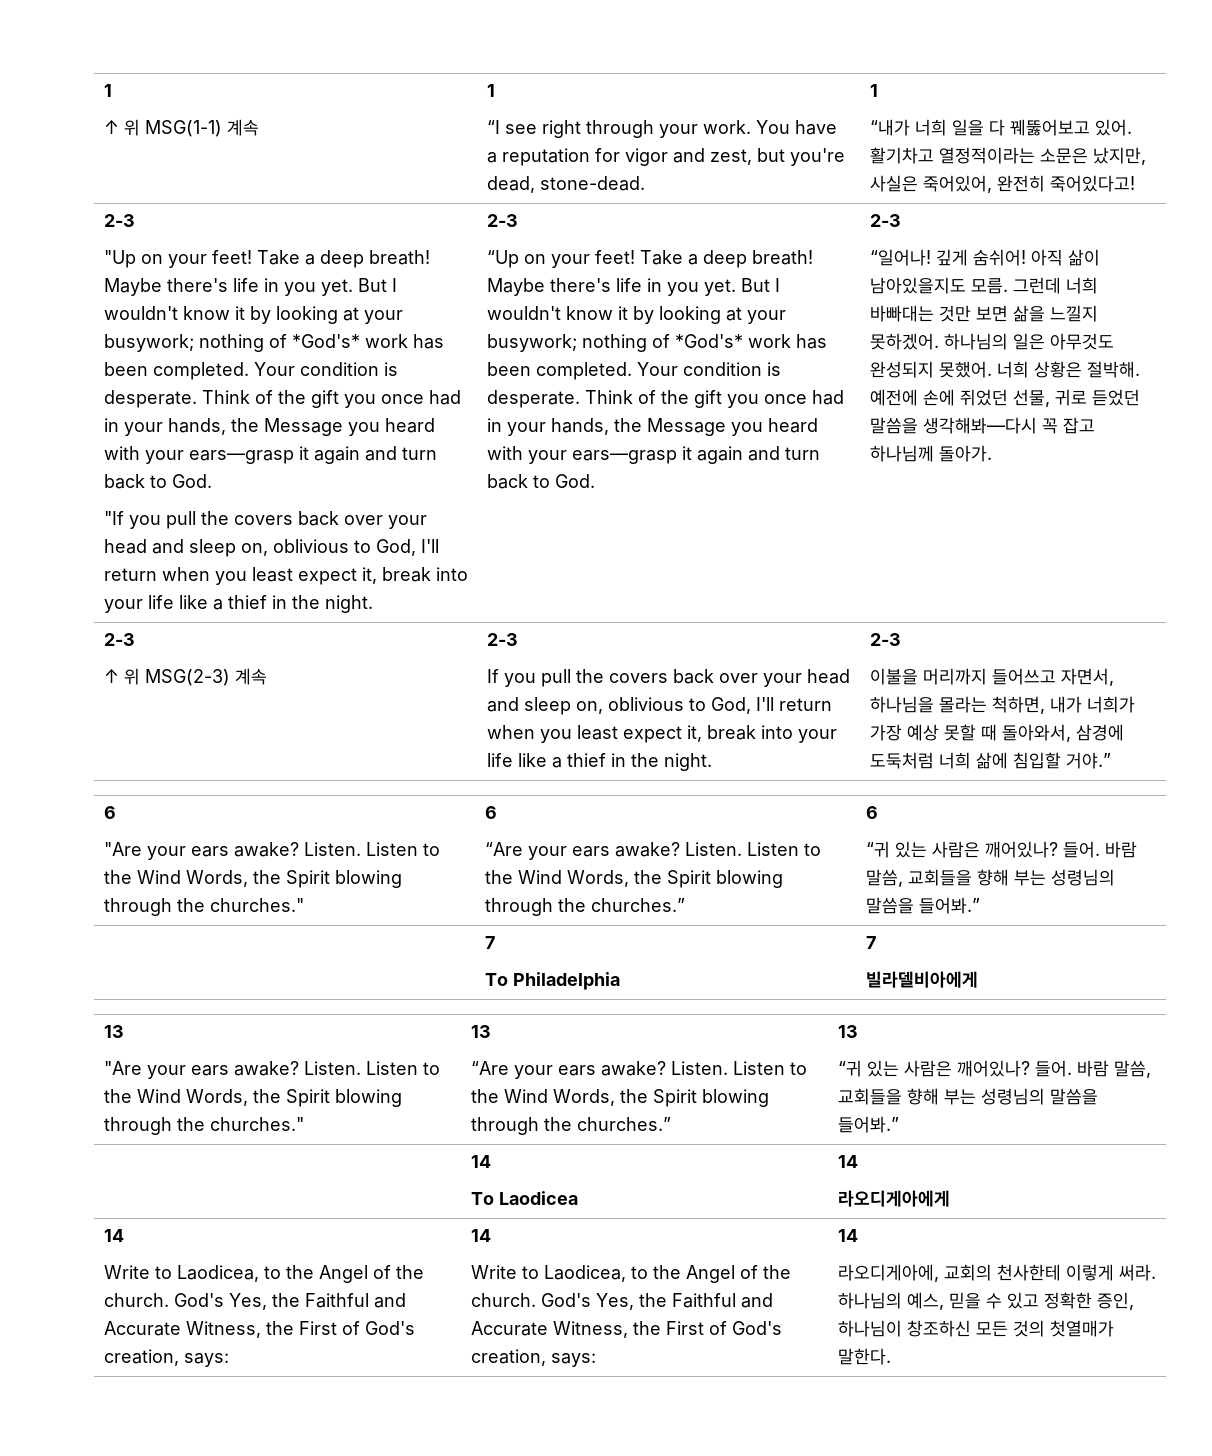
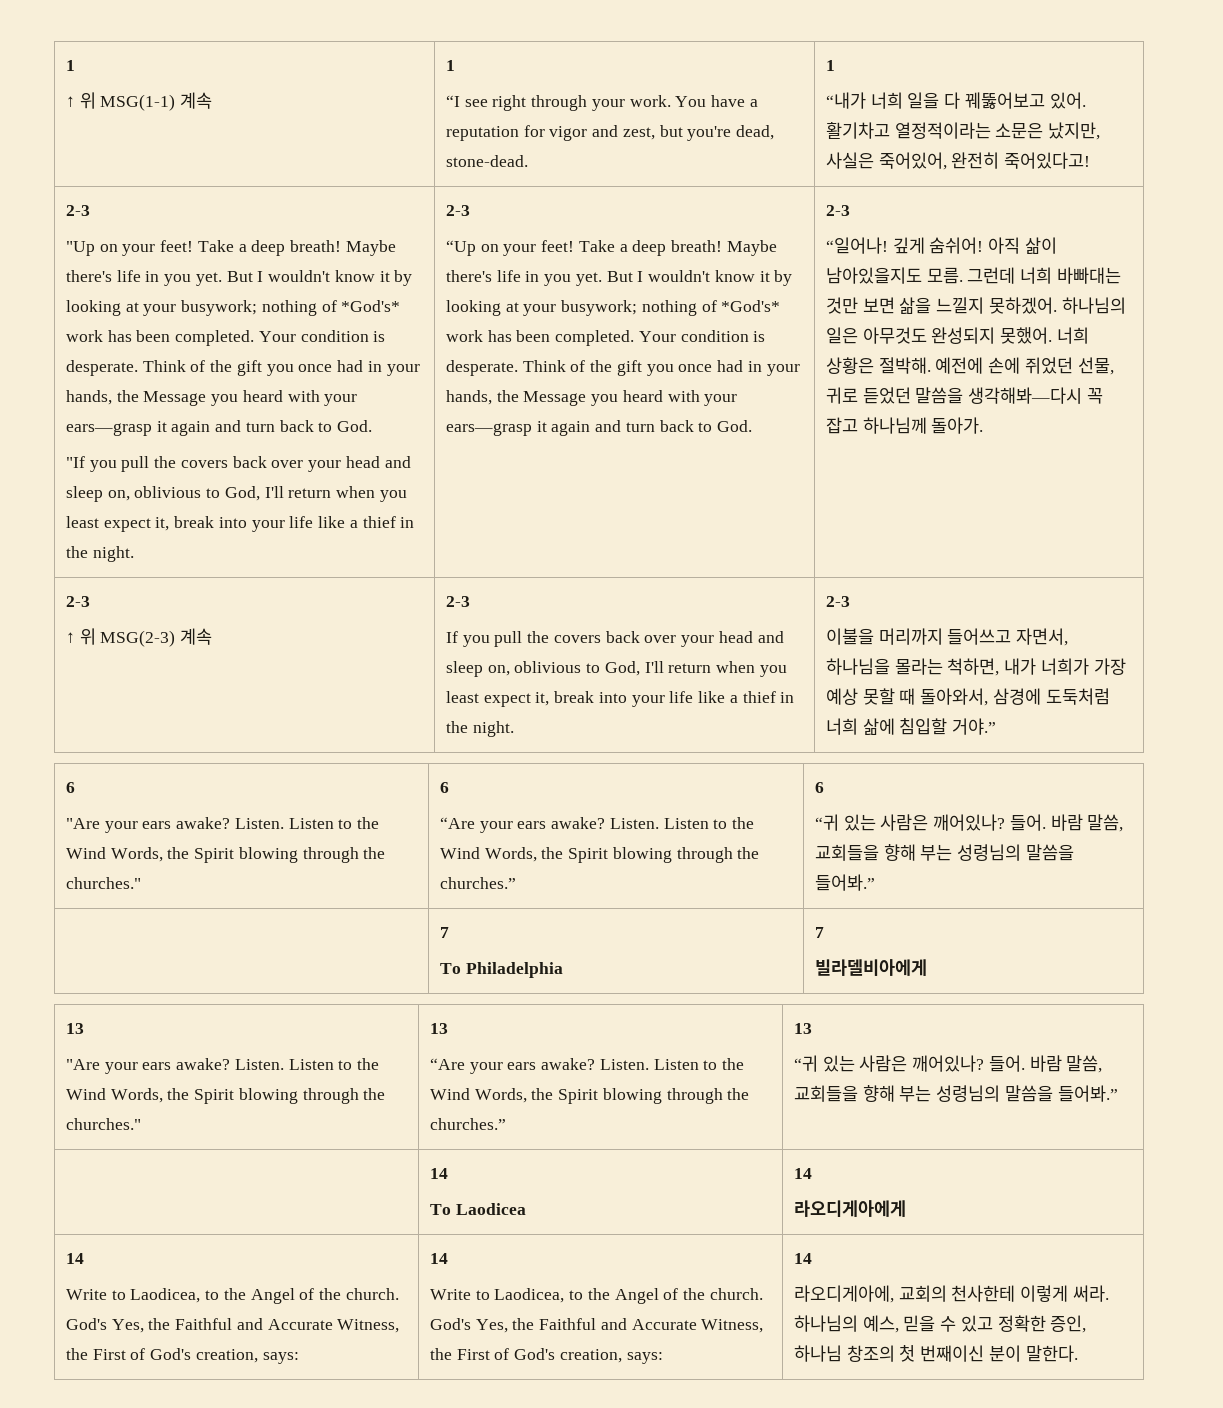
- 하나님의 예스, 믿을 수 있고 정확한 증인, 하나님이 창조하신 모든 것의 첫열매가 말한다.
+ 하나님의 예스, 믿을 수 있고 정확한 증인, 하나님 창조의 첫 번째이신 분이 말한다.

